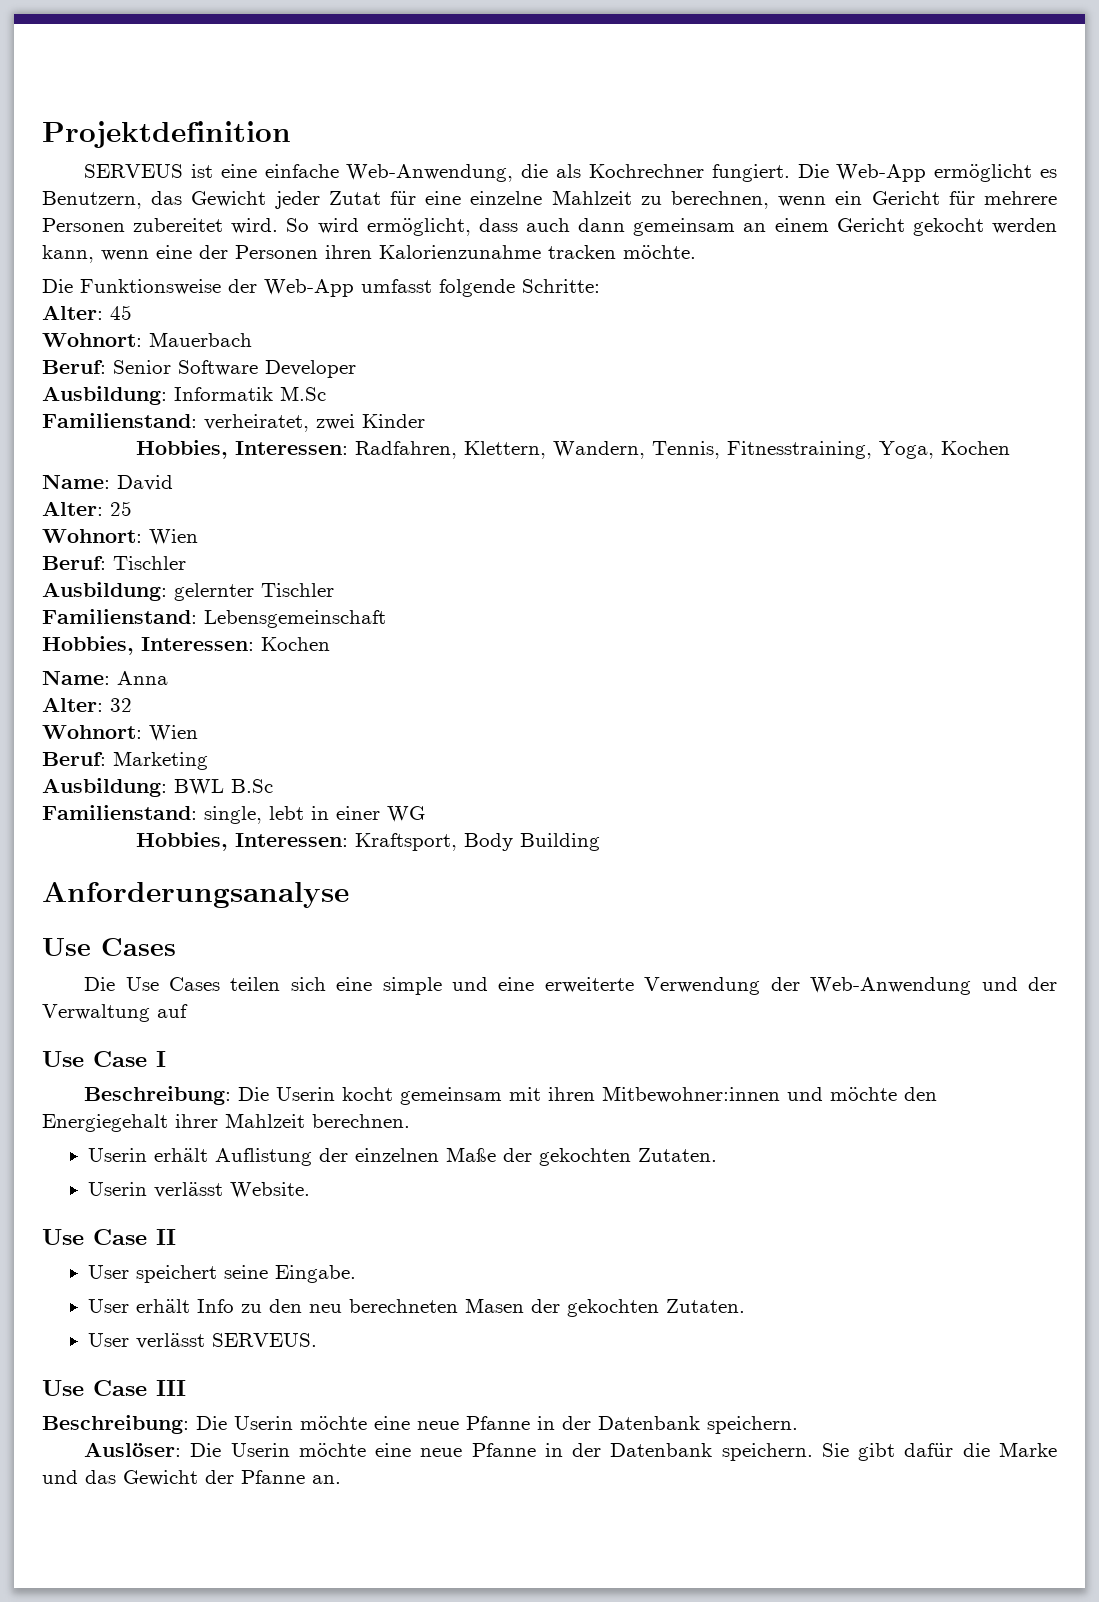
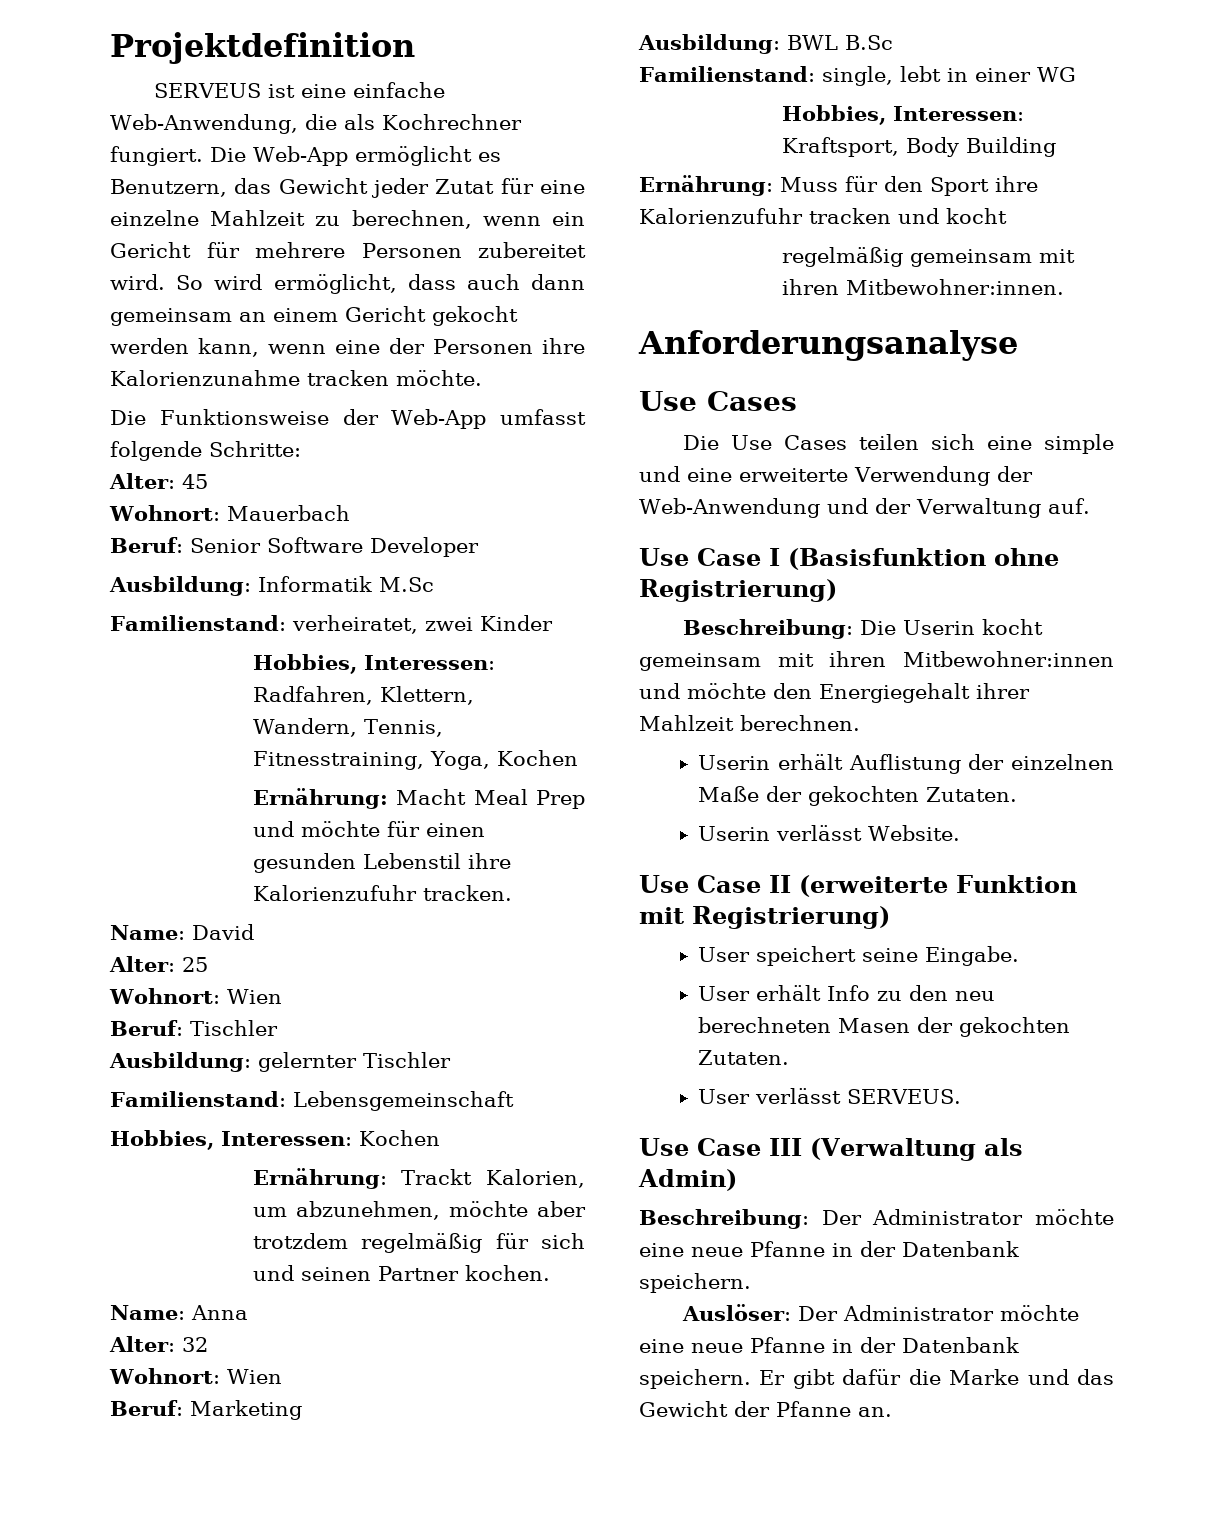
- So wird ermöglicht, dass auch dann gemeinsam an einem Gericht gekocht werden kann, wenn eine der Personen ihren Kalorienzunahme tracken möchte.
+ So wird ermöglicht, dass auch dann gemeinsam an einem Gericht gekocht werden kann, wenn eine der Personen ihre Kalorienzunahme tracken möchte.
+ Ernährung: Macht Meal Prep und möchte für einen gesunden Lebenstil ihre Kalorienzufuhr tracken.
+ Ernährung: Trackt Kalorien, um abzunehmen, möchte aber trotzdem regelmäßig für sich und seinen Partner kochen.
+ Ernährung: Muss für den Sport ihre Kalorienzufuhr tracken und kocht
+ regelmäßig gemeinsam mit ihren Mitbewohner:innen.
- Die Use Cases teilen sich eine simple und eine erweiterte Verwendung der Web-Anwendung und der Verwaltung auf
+ Die Use Cases teilen sich eine simple und eine erweiterte Verwendung der Web-Anwendung und der Verwaltung auf.
- Use Case I
+ Use Case I (Basisfunktion ohne Registrierung)
- Use Case II
+ Use Case II (erweiterte Funktion mit Registrierung)
- Use Case III
- Beschreibung: Die Userin möchte eine neue Pfanne in der Datenbank speichern.
+ Use Case III (Verwaltung als Admin)
+ Beschreibung: Der Administrator möchte eine neue Pfanne in der Datenbank speichern.
- Auslöser: Die Userin möchte eine neue Pfanne in der Datenbank speichern. Sie gibt dafür die Marke und das Gewicht der Pfanne an.
+ Auslöser: Der Administrator möchte eine neue Pfanne in der Datenbank speichern. Er gibt dafür die Marke und das Gewicht der Pfanne an.

